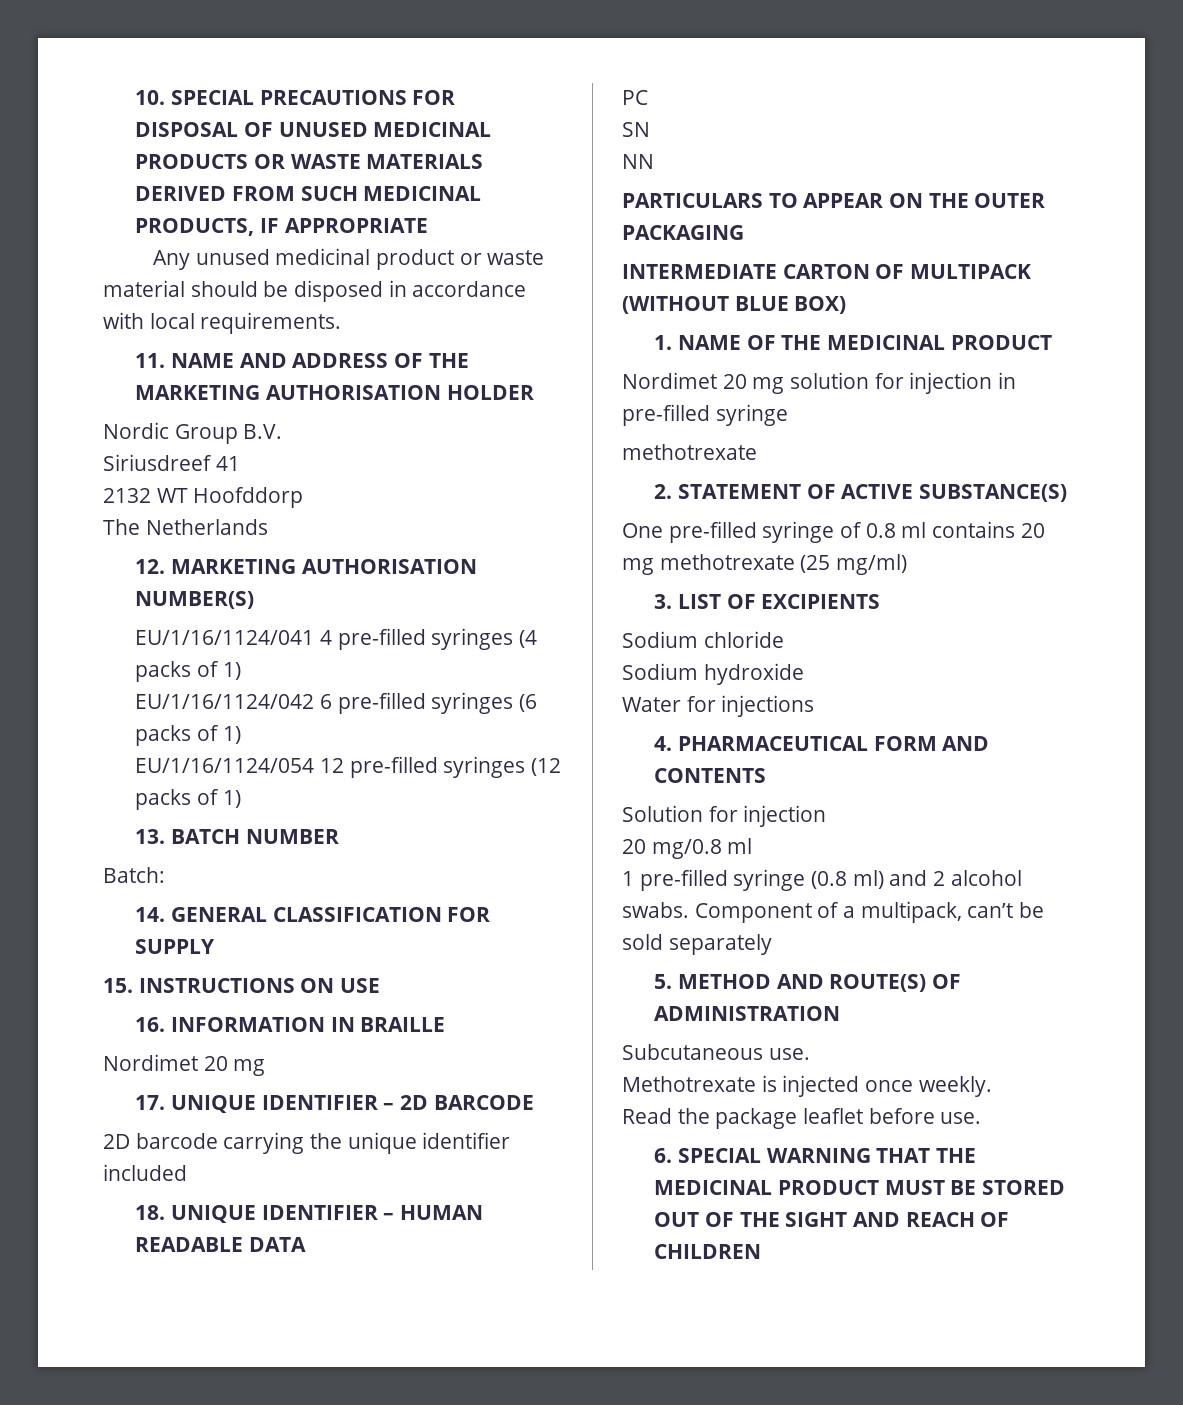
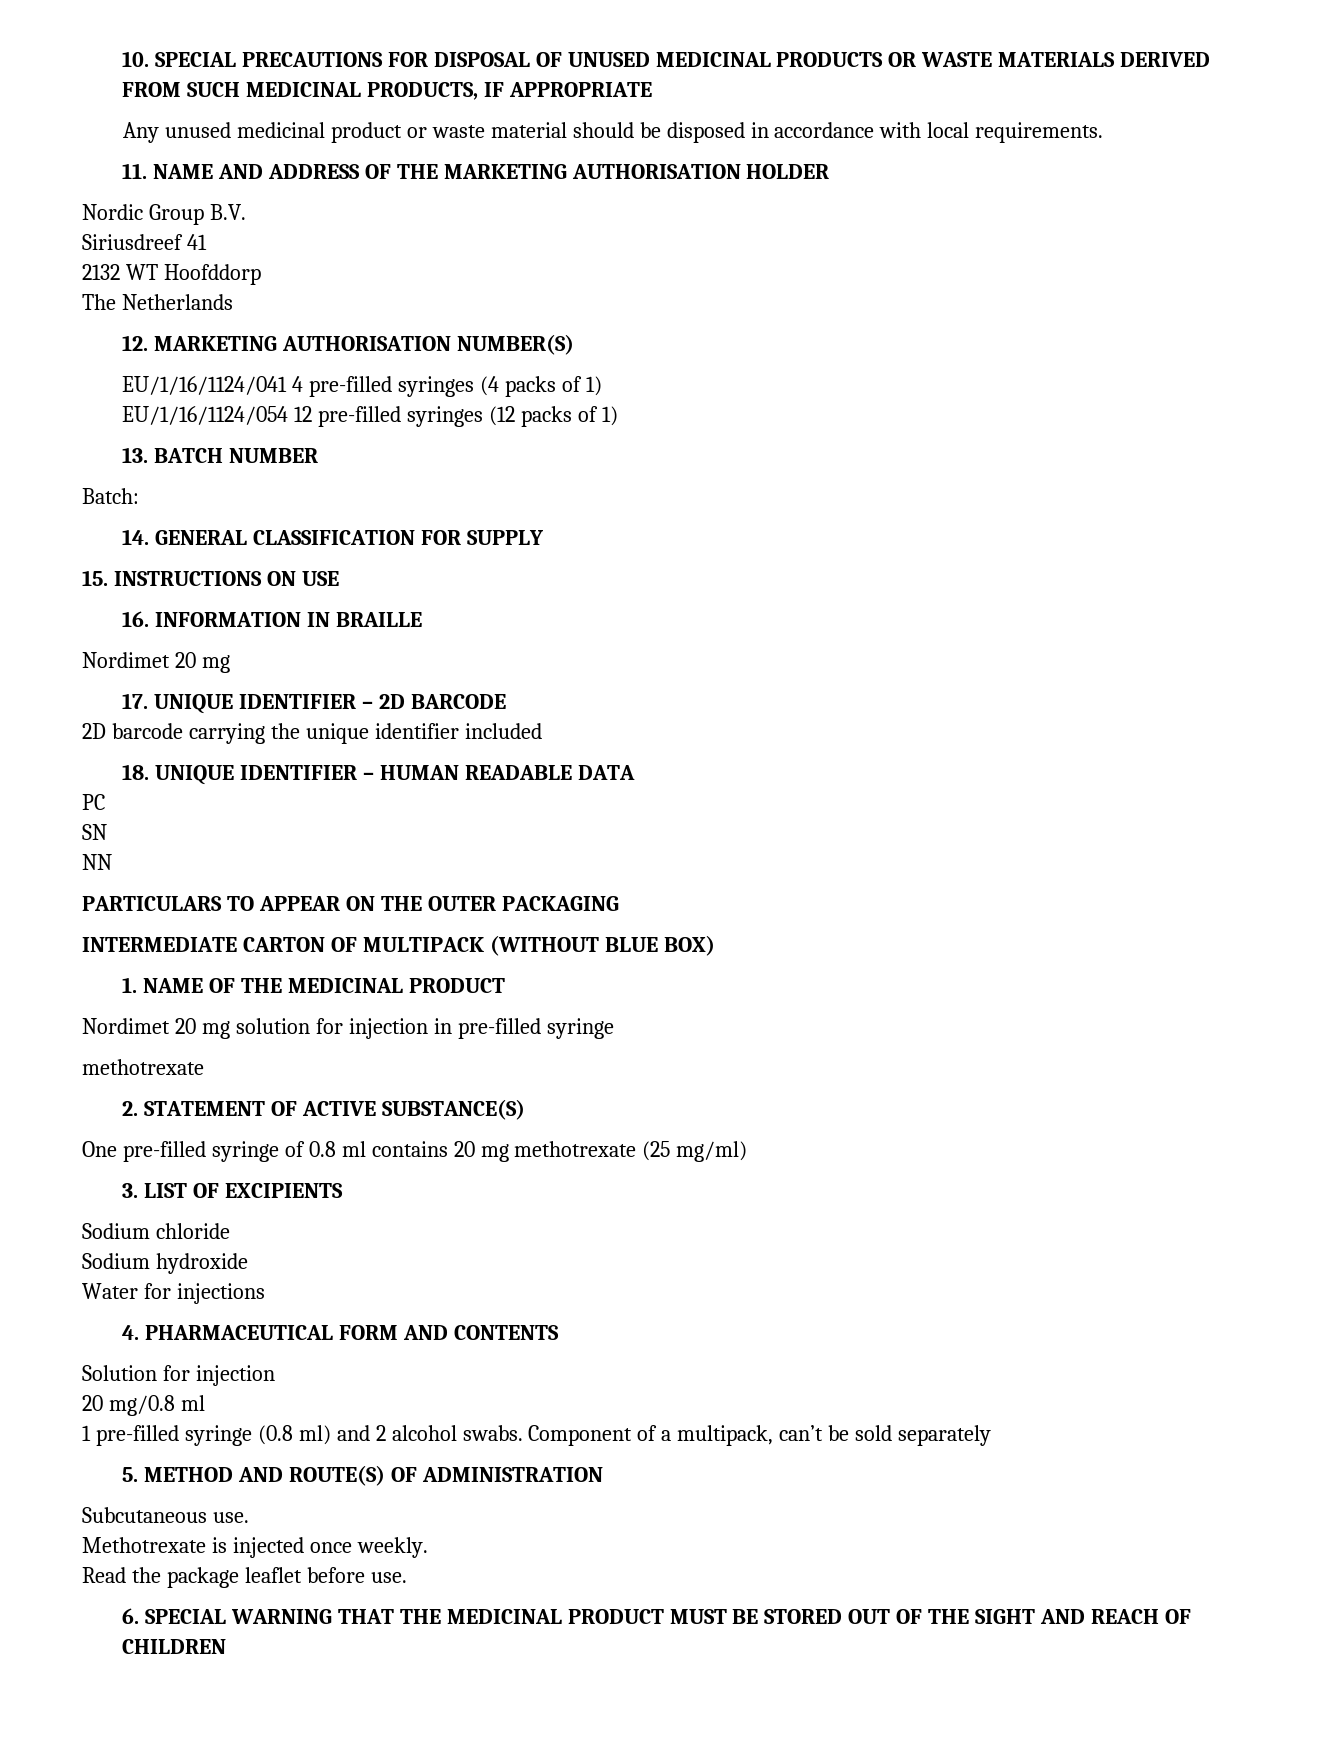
- EU/1/16/1124/042 6 pre-filled syringes (6 packs of 1)

